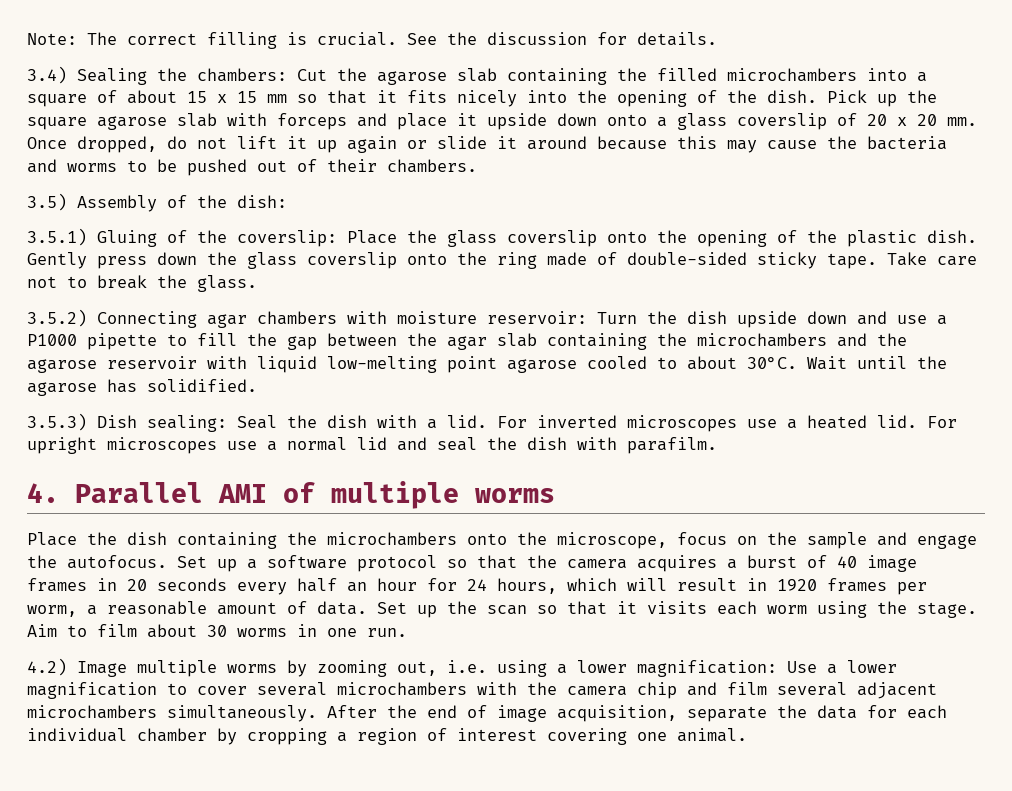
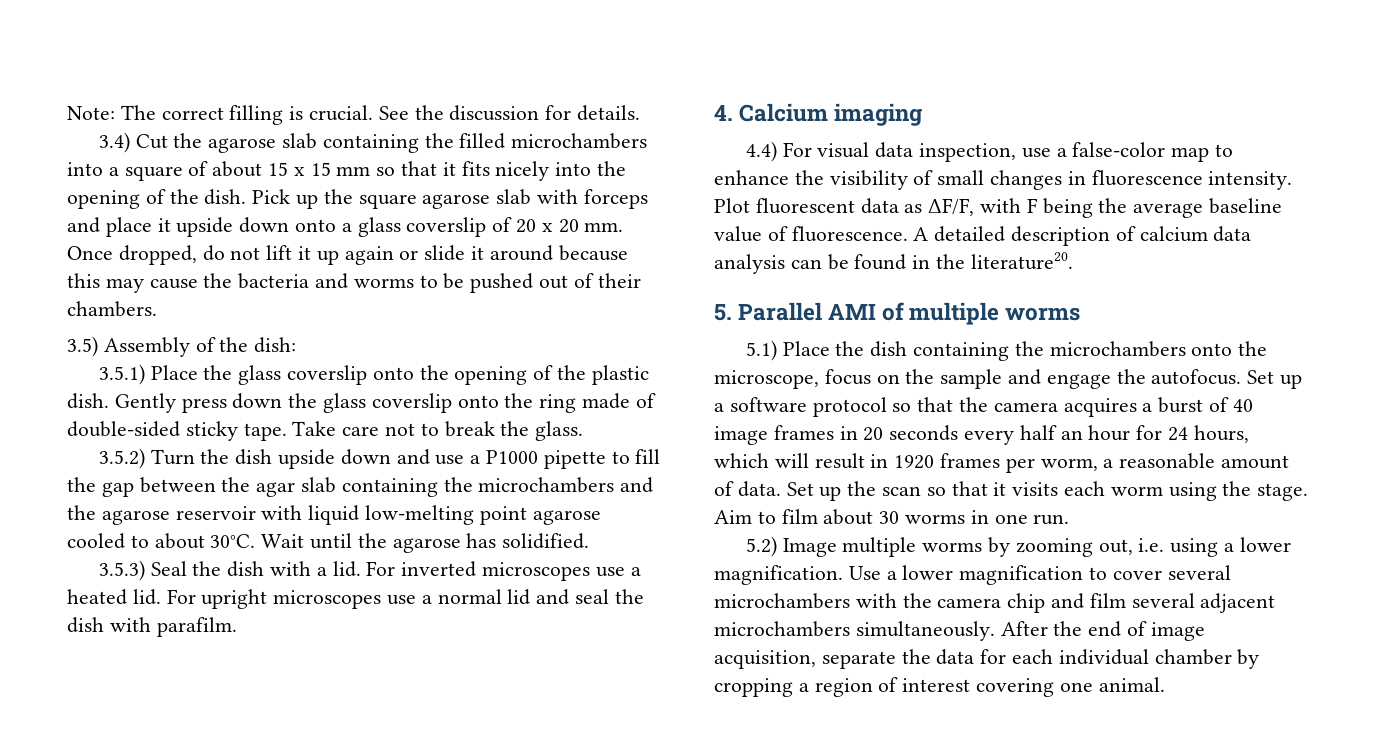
- 3.4) Sealing the chambers: Cut the agarose slab containing the filled microchambers into a square of about 15 x 15 mm so that it fits nicely into the opening of the dish.
+ 3.4) Cut the agarose slab containing the filled microchambers into a square of about 15 x 15 mm so that it fits nicely into the opening of the dish.
- 3.5.1) Gluing of the coverslip: Place the glass coverslip onto the opening of the plastic dish.
+ 3.5.1) Place the glass coverslip onto the opening of the plastic dish.
- 3.5.2) Connecting agar chambers with moisture reservoir: Turn the dish upside down and use a P1000 pipette to fill the gap between the agar slab containing the microchambers and the agarose reservoir with liquid low-melting point agarose cooled to about 30°C.
+ 3.5.2) Turn the dish upside down and use a P1000 pipette to fill the gap between the agar slab containing the microchambers and the agarose reservoir with liquid low-melting point agarose cooled to about 30°C.
- 3.5.3) Dish sealing: Seal the dish with a lid.
+ 3.5.3) Seal the dish with a lid.
- 4. Parallel AMI of multiple worms
+ 4. Calcium imaging
+ 4.4) For visual data inspection, use a false-color map to enhance the visibility of small changes in fluorescence intensity. Plot fluorescent data as ΔF/F, with F being the average baseline value of fluorescence. A detailed description of calcium data analysis can be found in the literature20.
+ 5. Parallel AMI of multiple worms
- Place the dish containing the microchambers onto the microscope, focus on the sample and engage the autofocus.
+ 5.1) Place the dish containing the microchambers onto the microscope, focus on the sample and engage the autofocus.
- 4.2) Image multiple worms by zooming out, i.e. using a lower magnification: Use a lower magnification to cover several microchambers with the camera chip and film several adjacent microchambers simultaneously.
+ 5.2) Image multiple worms by zooming out, i.e. using a lower magnification. Use a lower magnification to cover several microchambers with the camera chip and film several adjacent microchambers simultaneously.

